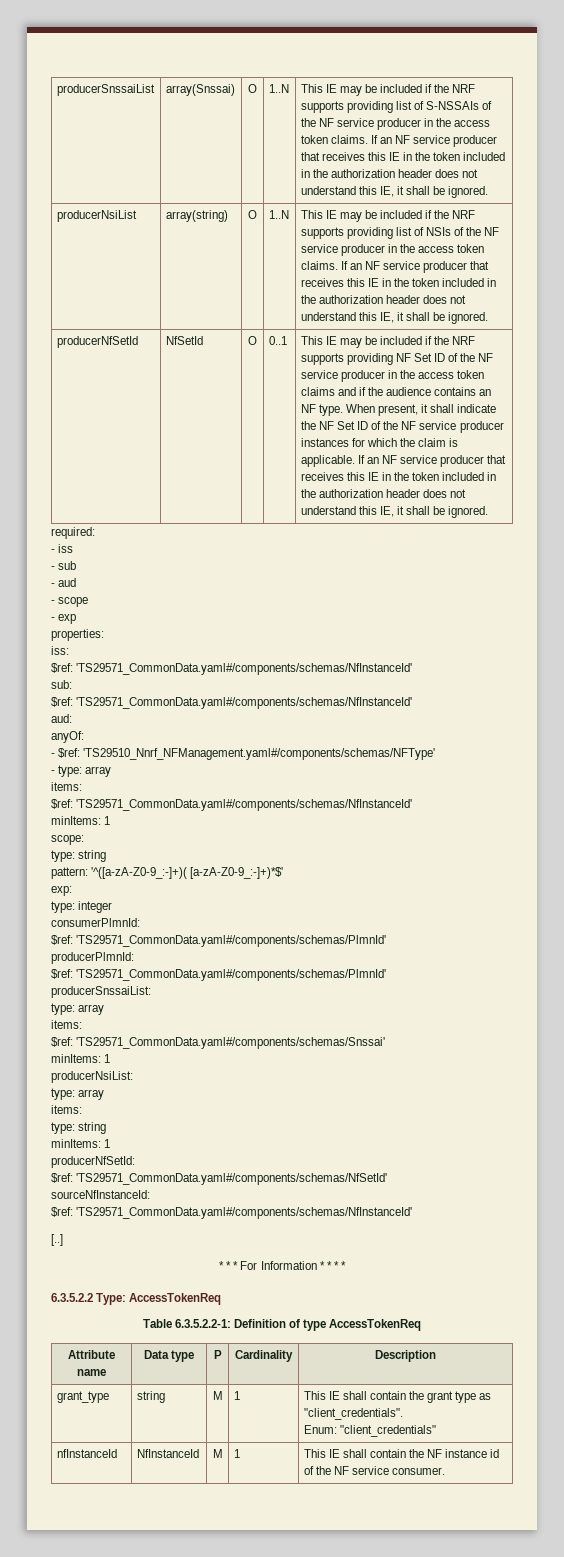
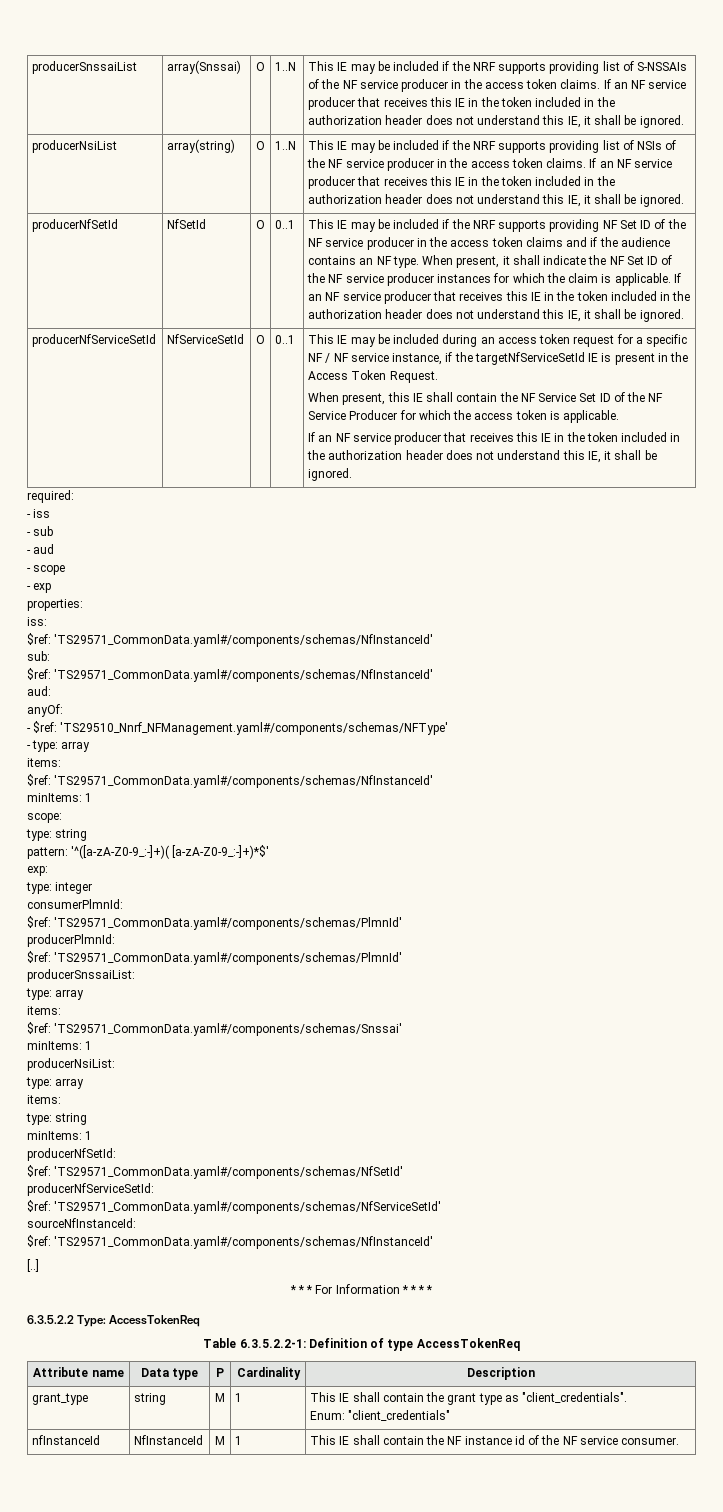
+ producerNfServiceSetId | NfServiceSetId | O | 0..1 | This IE may be included during an access token request for a specific NF / NF service instance, if the targetNfServiceSetId IE is present in the Access Token Request.
+ When present, this IE shall contain the NF Service Set ID of the NF Service Producer for which the access token is applicable.
+ If an NF service producer that receives this IE in the token included in the authorization header does not understand this IE, it shall be ignored.
+ producerNfServiceSetId:
+ $ref: 'TS29571_CommonData.yaml#/components/schemas/NfServiceSetId'

